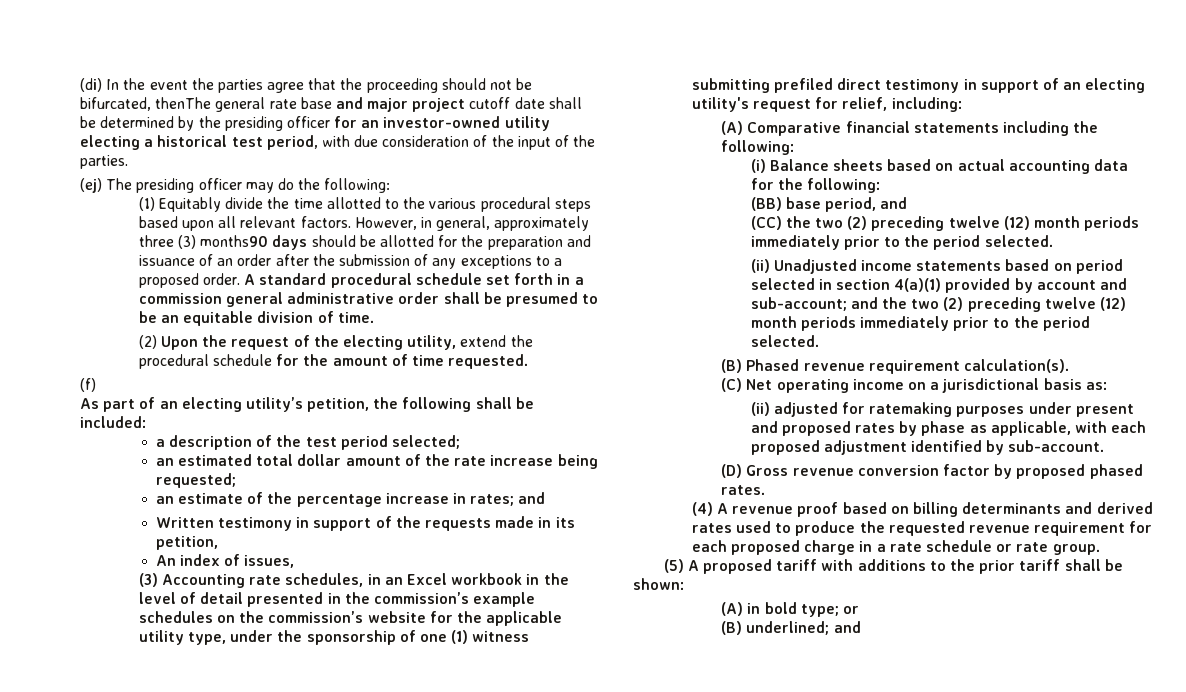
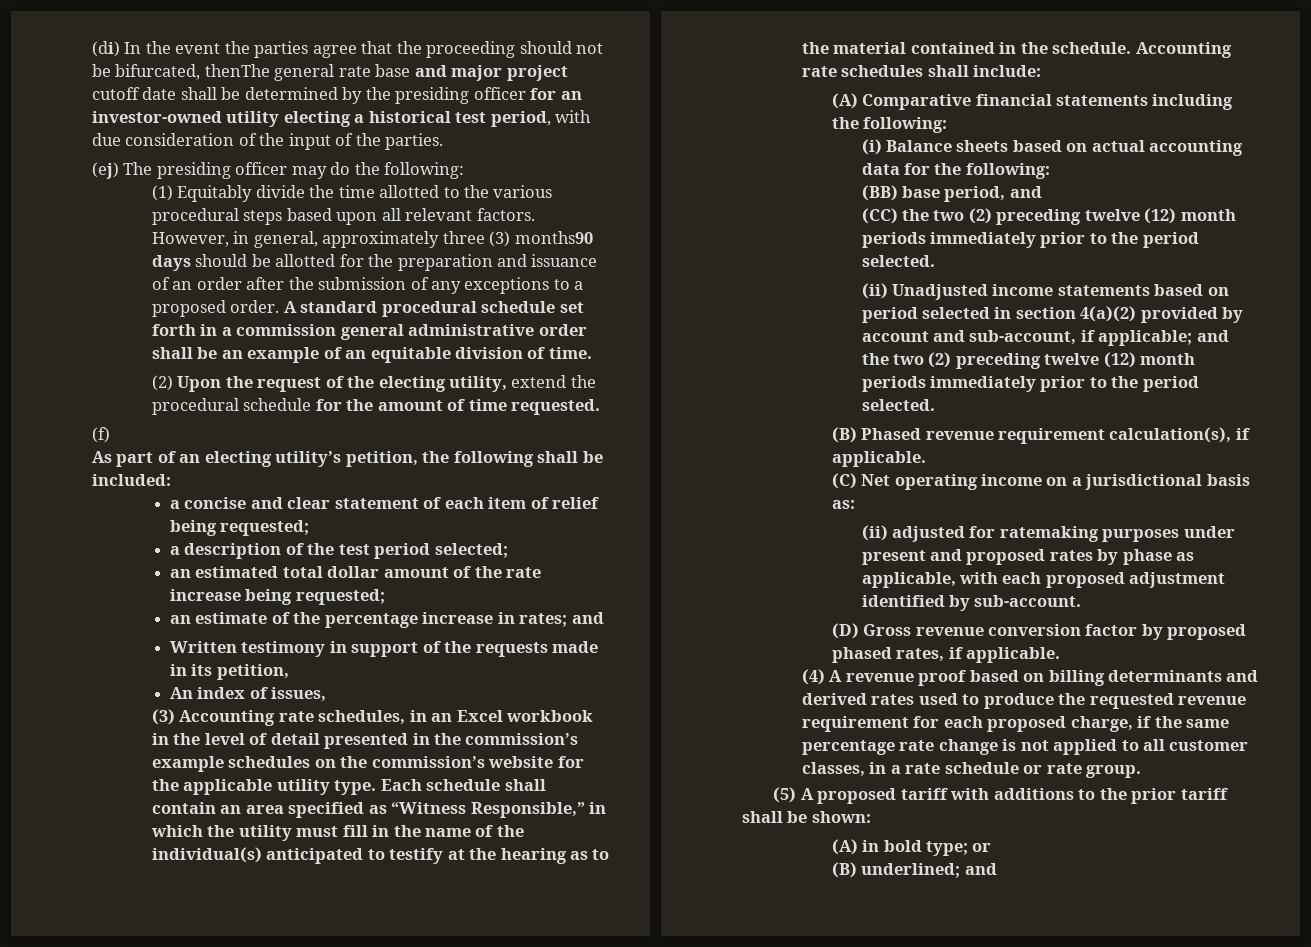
- A standard procedural schedule set forth in a commission general administrative order shall be presumed to be an equitable division of time.
+ A standard procedural schedule set forth in a commission general administrative order shall be an example of an equitable division of time.
+ a concise and clear statement of each item of relief being requested;
- (3) Accounting rate schedules, in an Excel workbook in the level of detail presented in the commission’s example schedules on the commission’s website for the applicable utility type, under the sponsorship of one (1) witness submitting prefiled direct testimony in support of an electing utility's request for relief, including:
+ (3) Accounting rate schedules, in an Excel workbook in the level of detail presented in the commission’s example schedules on the commission’s website for the applicable utility type. Each schedule shall contain an area specified as “Witness Responsible,” in which the utility must fill in the name of the individual(s) anticipated to testify at the hearing as to the material contained in the schedule. Accounting rate schedules shall include:
- (ii) Unadjusted income statements based on period selected in section 4(a)(1) provided by account and sub-account; and the two (2) preceding twelve (12) month periods immediately prior to the period selected.
+ (ii) Unadjusted income statements based on period selected in section 4(a)(2) provided by account and sub-account, if applicable; and the two (2) preceding twelve (12) month periods immediately prior to the period selected.
- (B) Phased revenue requirement calculation(s).
+ (B) Phased revenue requirement calculation(s), if applicable.
- (D) Gross revenue conversion factor by proposed phased rates.
+ (D) Gross revenue conversion factor by proposed phased rates, if applicable.
- (4) A revenue proof based on billing determinants and derived rates used to produce the requested revenue requirement for each proposed charge in a rate schedule or rate group.
+ (4) A revenue proof based on billing determinants and derived rates used to produce the requested revenue requirement for each proposed charge, if the same percentage rate change is not applied to all customer classes, in a rate schedule or rate group.

